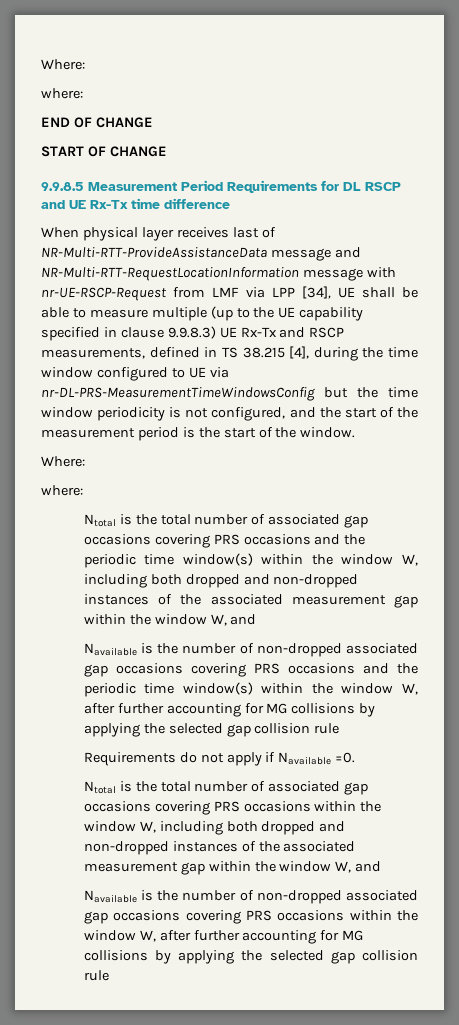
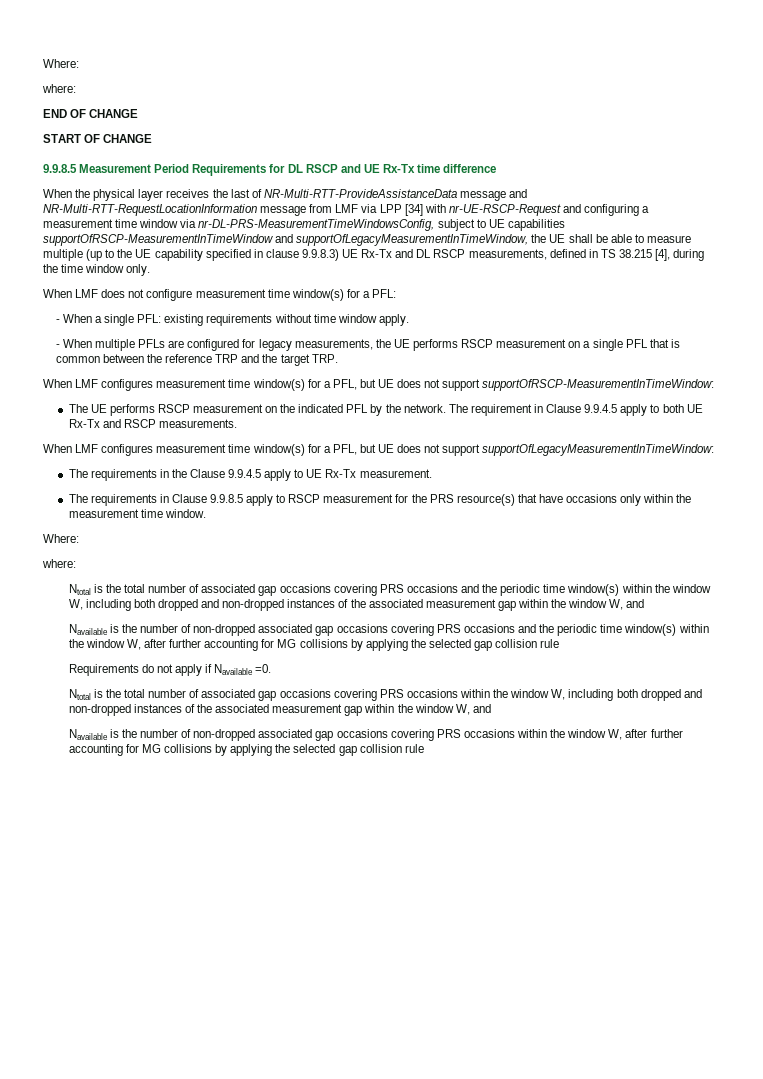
- When physical layer receives last of NR-Multi-RTT-ProvideAssistanceData message and NR-Multi-RTT-RequestLocationInformation message with nr-UE-RSCP-Request from LMF via LPP [34], UE shall be able to measure multiple (up to the UE capability specified in clause 9.9.8.3) UE Rx-Tx and RSCP measurements, defined in TS 38.215 [4], during the time window configured to UE via nr-DL-PRS-MeasurementTimeWindowsConfig but the time window periodicity is not configured, and the start of the measurement period is the start of the window.
+ When the physical layer receives the last of NR-Multi-RTT-ProvideAssistanceData message and NR-Multi-RTT-RequestLocationInformation message from LMF via LPP [34] with nr-UE-RSCP-Request and configuring a measurement time window via nr-DL-PRS-MeasurementTimeWindowsConfig, subject to UE capabilities supportOfRSCP-MeasurementInTimeWindow and supportOfLegacyMeasurementInTimeWindow, the UE shall be able to measure multiple (up to the UE capability specified in clause 9.9.8.3) UE Rx-Tx and DL RSCP measurements, defined in TS 38.215 [4], during the time window only.
+ When LMF does not configure measurement time window(s) for a PFL:
+ - When a single PFL: existing requirements without time window apply.
+ - When multiple PFLs are configured for legacy measurements, the UE performs RSCP measurement on a single PFL that is common between the reference TRP and the target TRP.
+ When LMF configures measurement time window(s) for a PFL, but UE does not support supportOfRSCP-MeasurementInTimeWindow:
+ The UE performs RSCP measurement on the indicated PFL by the network. The requirement in Clause 9.9.4.5 apply to both UE Rx-Tx and RSCP measurements.
+ When LMF configures measurement time window(s) for a PFL, but UE does not support supportOfLegacyMeasurementInTimeWindow:
+ The requirements in the Clause 9.9.4.5 apply to UE Rx-Tx measurement.
+ The requirements in Clause 9.9.8.5 apply to RSCP measurement for the PRS resource(s) that have occasions only within the measurement time window.

